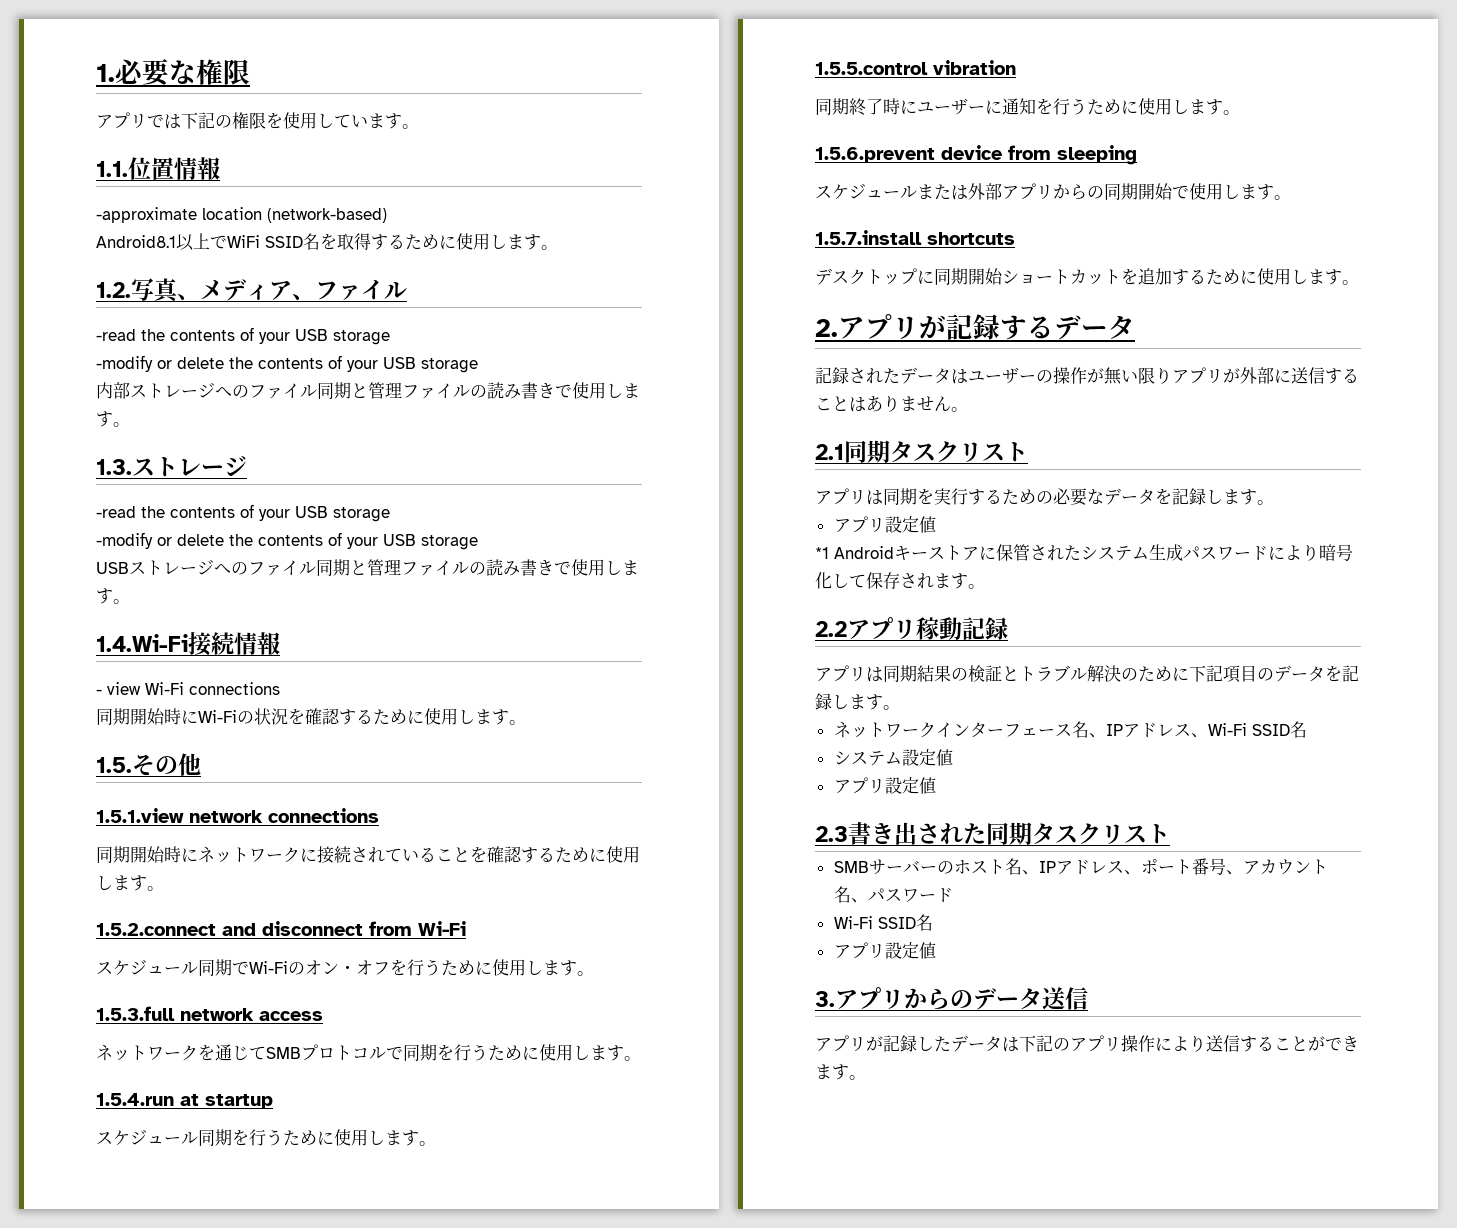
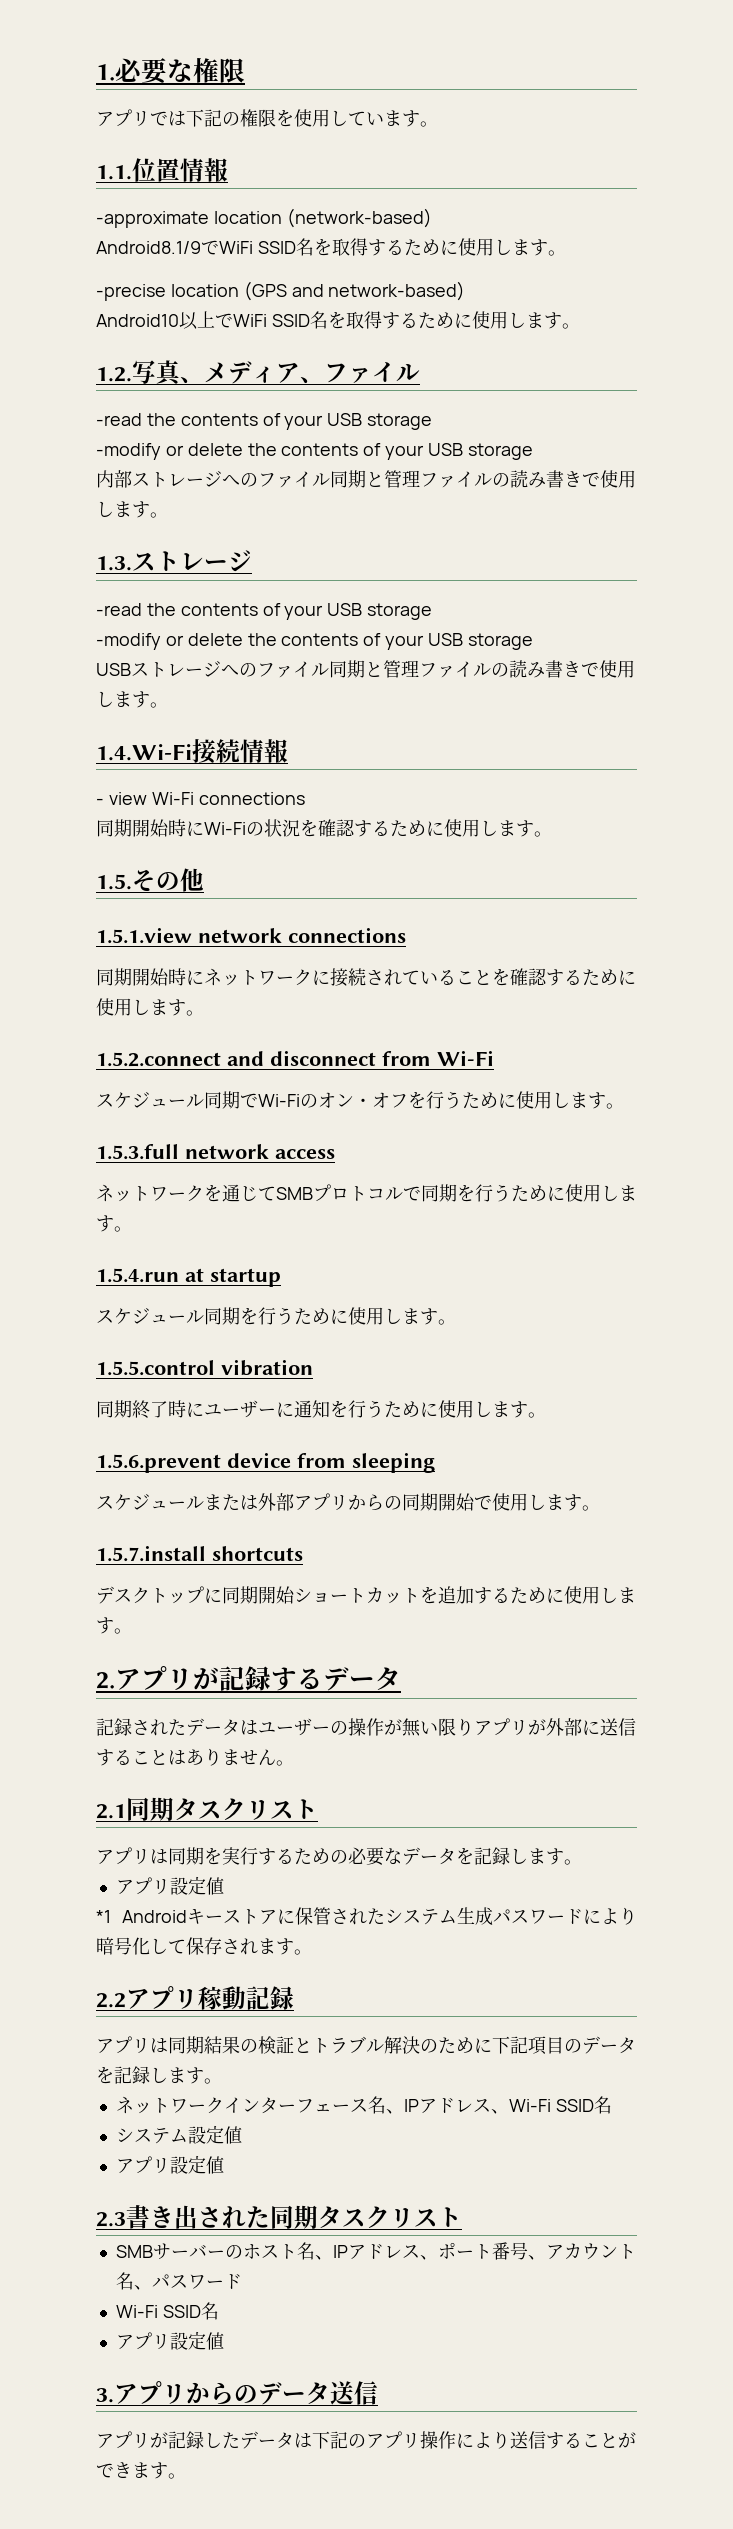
- Android8.1以上でWiFi SSID名を取得するために使用します。
+ Android8.1/9でWiFi SSID名を取得するために使用します。
+ -precise location (GPS and network-based)
+ Android10以上でWiFi SSID名を取得するために使用します。

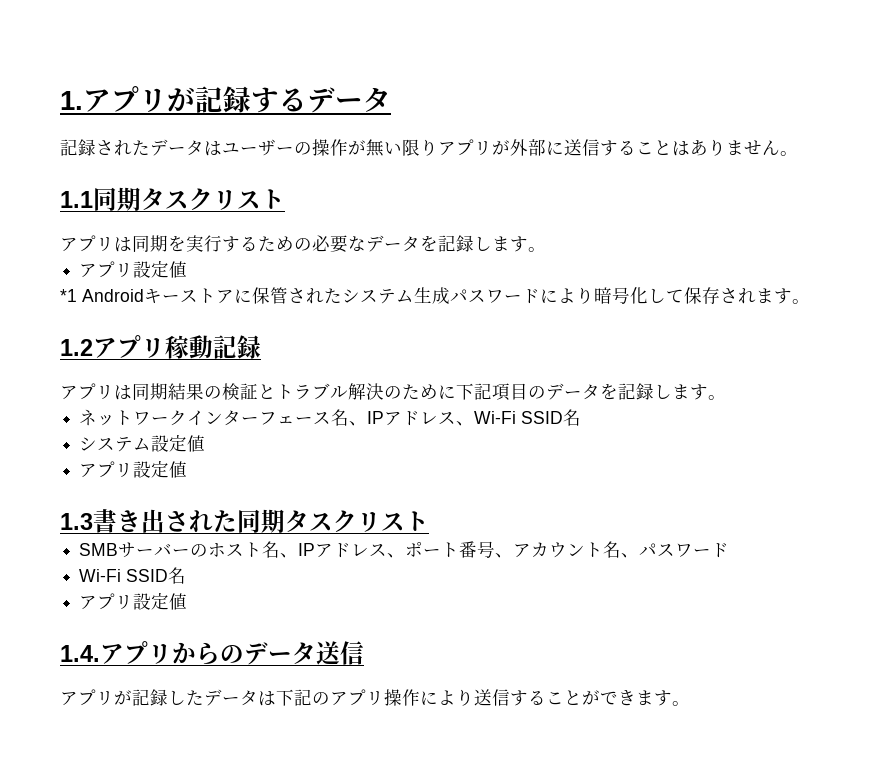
- 1.必要な権限
- アプリでは下記の権限を使用しています。
- 1.1.位置情報
- -approximate location (network-based)
- Android8.1/9でWiFi SSID名を取得するために使用します。
- -precise location (GPS and network-based)
- Android10以上でWiFi SSID名を取得するために使用します。
- 1.2.写真、メディア、ファイル
- -read the contents of your USB storage
- -modify or delete the contents of your USB storage
- 内部ストレージへのファイル同期と管理ファイルの読み書きで使用します。
- 1.3.ストレージ
- -read the contents of your USB storage
- -modify or delete the contents of your USB storage
- USBストレージへのファイル同期と管理ファイルの読み書きで使用します。
- 1.4.Wi-Fi接続情報
- - view Wi-Fi connections
- 同期開始時にWi-Fiの状況を確認するために使用します。
- 1.5.その他
- 1.5.1.view network connections
- 同期開始時にネットワークに接続されていることを確認するために使用します。
- 1.5.2.connect and disconnect from Wi-Fi
- スケジュール同期でWi-Fiのオン・オフを行うために使用します。
- 1.5.3.full network access
- ネットワークを通じてSMBプロトコルで同期を行うために使用します。
- 1.5.4.run at startup
- スケジュール同期を行うために使用します。
- 1.5.5.control vibration
- 同期終了時にユーザーに通知を行うために使用します。
- 1.5.6.prevent device from sleeping
- スケジュールまたは外部アプリからの同期開始で使用します。
- 1.5.7.install shortcuts
- デスクトップに同期開始ショートカットを追加するために使用します。
- 2.アプリが記録するデータ
+ 1.アプリが記録するデータ
- 2.1同期タスクリスト
+ 1.1同期タスクリスト
- 2.2アプリ稼動記録
+ 1.2アプリ稼動記録
- 2.3書き出された同期タスクリスト
+ 1.3書き出された同期タスクリスト
- 3.アプリからのデータ送信
+ 1.4.アプリからのデータ送信

